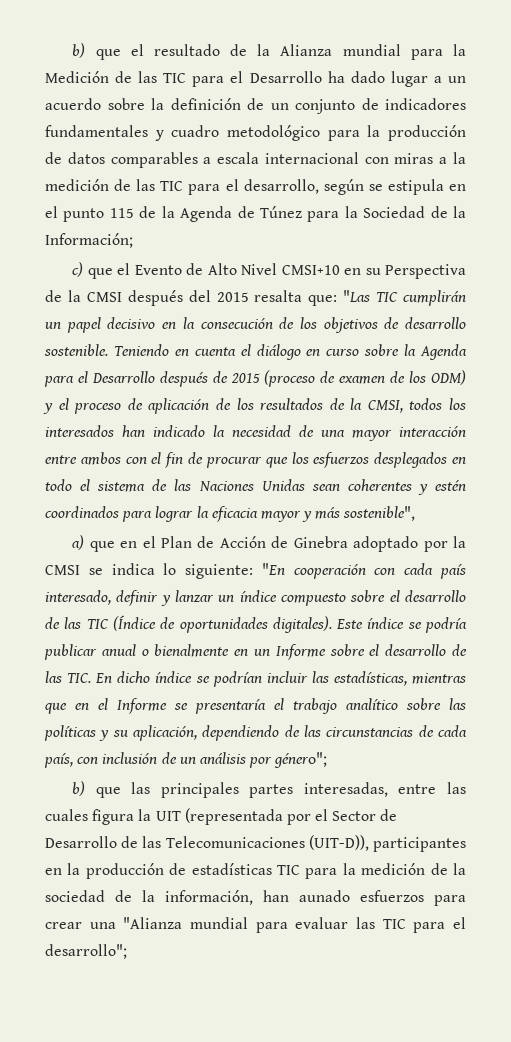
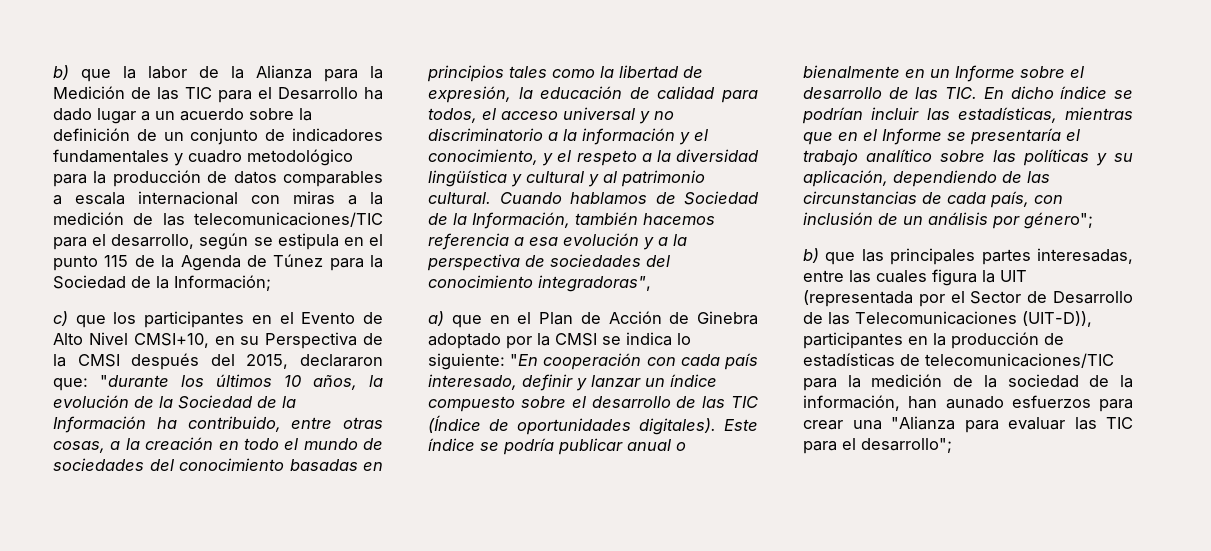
- b) que el resultado de la Alianza mundial para la Medición de las TIC para el Desarrollo ha dado lugar a un acuerdo sobre la definición de un conjunto de indicadores fundamentales y cuadro metodológico para la producción de datos comparables a escala internacional con miras a la medición de las TIC para el desarrollo, según se estipula en el punto 115 de la Agenda de Túnez para la Sociedad de la Información;
+ b) que la labor de la Alianza para la Medición de las TIC para el Desarrollo ha dado lugar a un acuerdo sobre la definición de un conjunto de indicadores fundamentales y cuadro metodológico para la producción de datos comparables a escala internacional con miras a la medición de las telecomunicaciones/TIC para el desarrollo, según se estipula en el punto 115 de la Agenda de Túnez para la Sociedad de la Información;
- c) que el Evento de Alto Nivel CMSI+10 en su Perspectiva de la CMSI después del 2015 resalta que: "Las TIC cumplirán un papel decisivo en la consecución de los objetivos de desarrollo sostenible. Teniendo en cuenta el diálogo en curso sobre la Agenda para el Desarrollo después de 2015 (proceso de examen de los ODM) y el proceso de aplicación de los resultados de la CMSI, todos los interesados han indicado la necesidad de una mayor interacción entre ambos con el fin de procurar que los esfuerzos desplegados en todo el sistema de las Naciones Unidas sean coherentes y estén coordinados para lograr la eficacia mayor y más sostenible",
+ c) que los participantes en el Evento de Alto Nivel CMSI+10, en su Perspectiva de la CMSI después del 2015, declararon que: "durante los últimos 10 años, la evolución de la Sociedad de la Información ha contribuido, entre otras cosas, a la creación en todo el mundo de sociedades del conocimiento basadas en principios tales como la libertad de expresión, la educación de calidad para todos, el acceso universal y no discriminatorio a la información y el conocimiento, y el respeto a la diversidad lingüística y cultural y al patrimonio cultural. Cuando hablamos de Sociedad de la Información, también hacemos referencia a esa evolución y a la perspectiva de sociedades del conocimiento integradoras",
- b) que las principales partes interesadas, entre las cuales figura la UIT (representada por el Sector de Desarrollo de las Telecomunicaciones (UIT-D)), participantes en la producción de estadísticas TIC para la medición de la sociedad de la información, han aunado esfuerzos para crear una "Alianza mundial para evaluar las TIC para el desarrollo";
+ b) que las principales partes interesadas, entre las cuales figura la UIT (representada por el Sector de Desarrollo de las Telecomunicaciones (UIT-D)), participantes en la producción de estadísticas de telecomunicaciones/TIC para la medición de la sociedad de la información, han aunado esfuerzos para crear una "Alianza para evaluar las TIC para el desarrollo";

